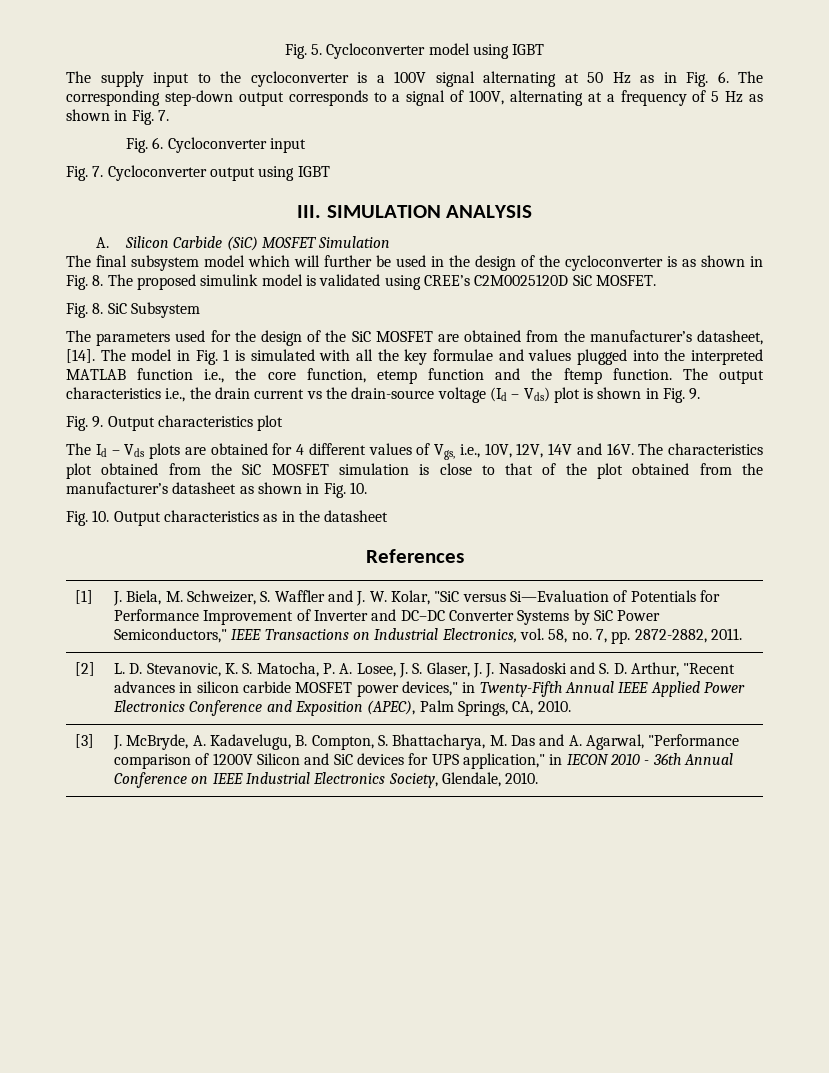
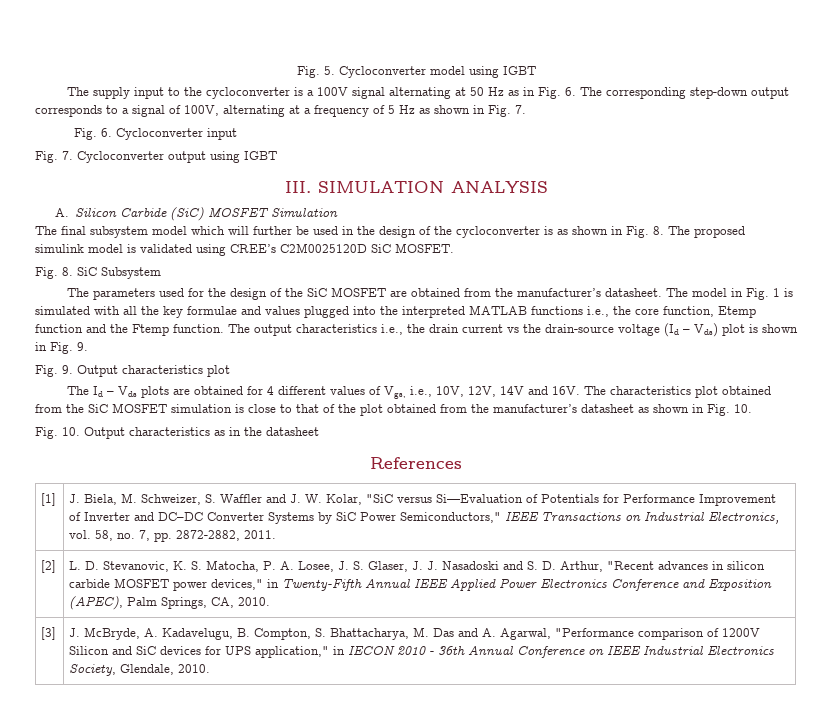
- The parameters used for the design of the SiC MOSFET are obtained from the manufacturer’s datasheet, [14].
+ The parameters used for the design of the SiC MOSFET are obtained from the manufacturer’s datasheet.
- The model in Fig. 1 is simulated with all the key formulae and values plugged into the interpreted MATLAB function i.e., the core function, etemp function and the ftemp function.
+ The model in Fig. 1 is simulated with all the key formulae and values plugged into the interpreted MATLAB functions i.e., the core function, Etemp function and the Ftemp function.

